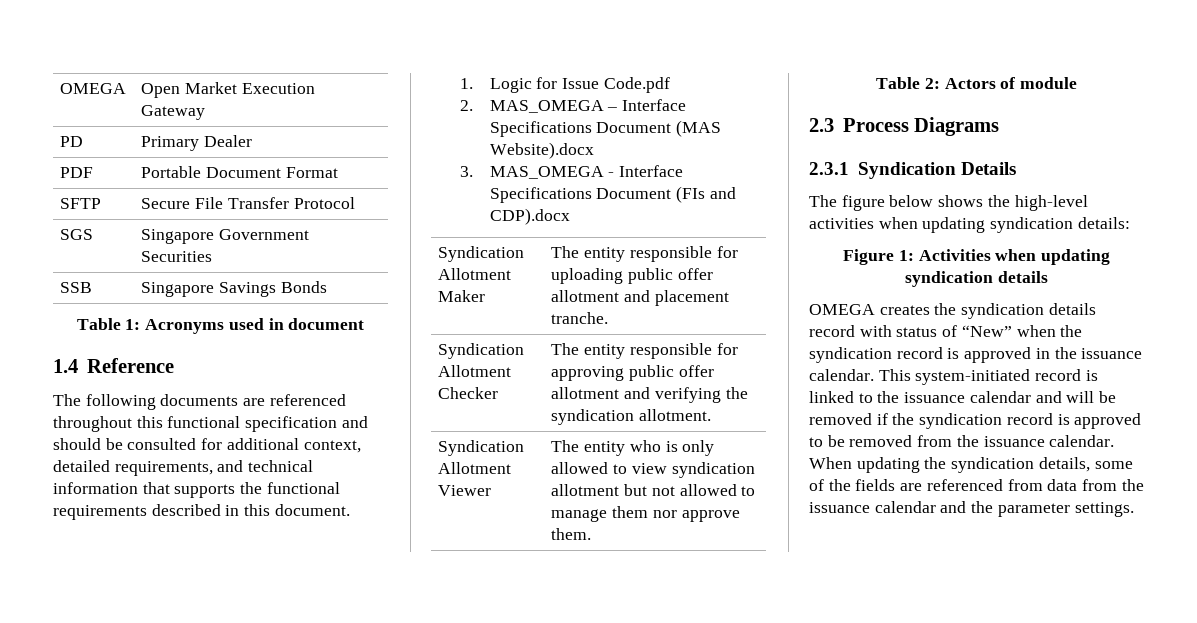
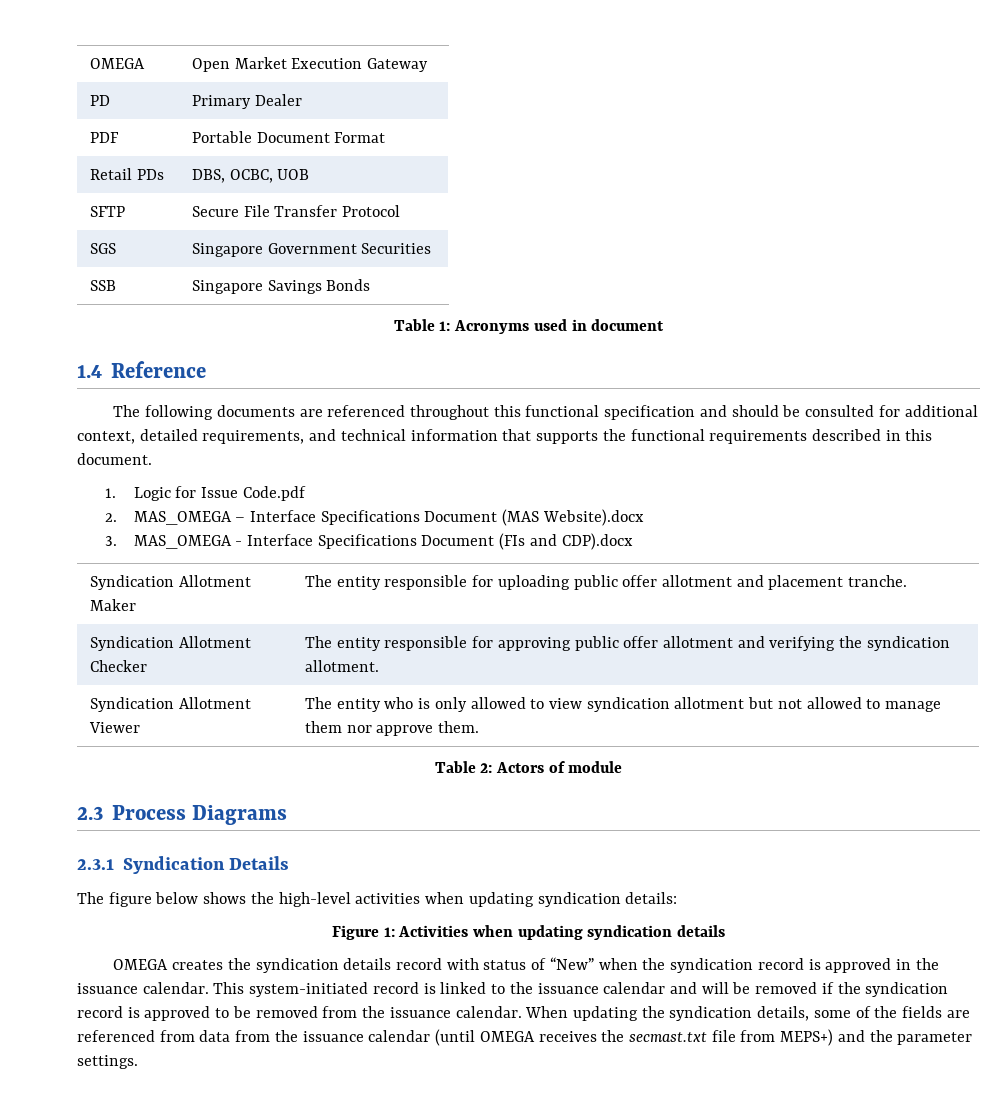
+ Retail PDs | DBS, OCBC, UOB
- When updating the syndication details, some of the fields are referenced from data from the issuance calendar and the parameter settings.
+ When updating the syndication details, some of the fields are referenced from data from the issuance calendar (until OMEGA receives the secmast.txt file from MEPS+) and the parameter settings.

